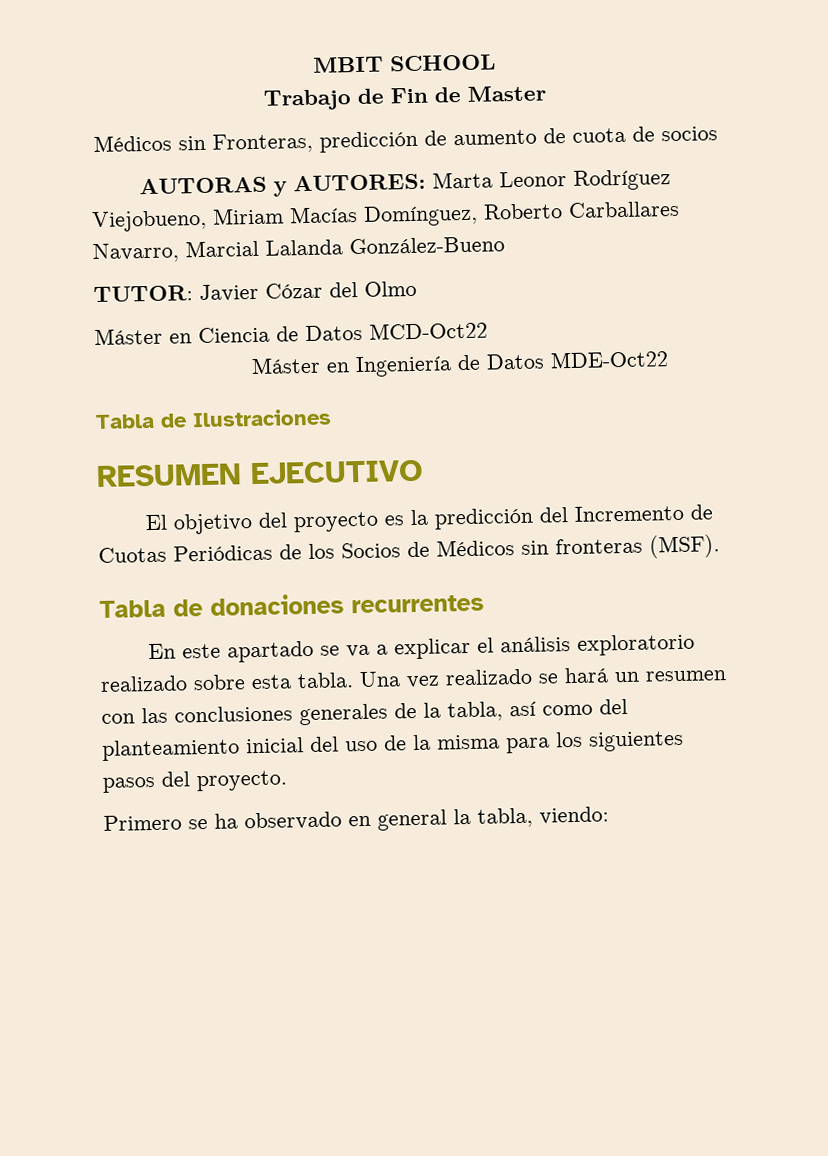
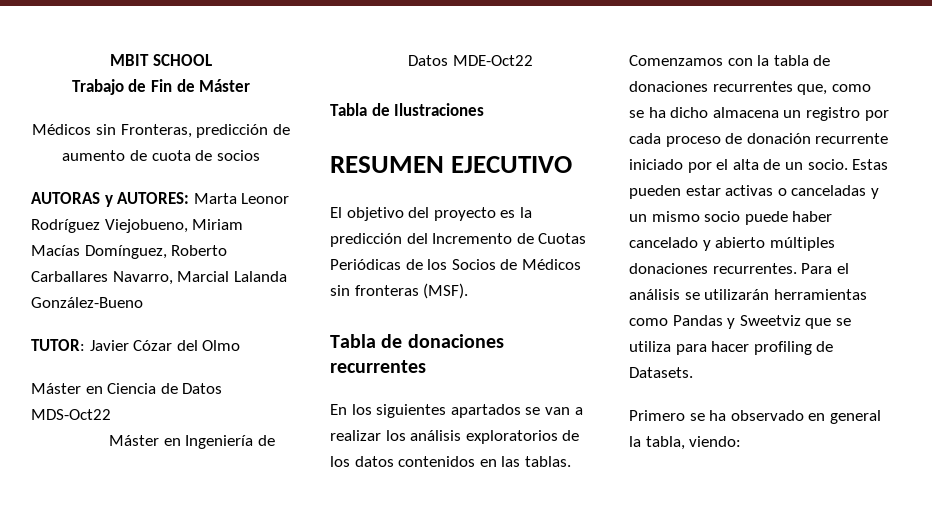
- Trabajo de Fin de Master
+ Trabajo de Fin de Máster
- Máster en Ciencia de Datos MCD-Oct22
+ Máster en Ciencia de Datos MDS-Oct22
- En este apartado se va a explicar el análisis exploratorio realizado sobre esta tabla. Una vez realizado se hará un resumen con las conclusiones generales de la tabla, así como del planteamiento inicial del uso de la misma para los siguientes pasos del proyecto.
+ En los siguientes apartados se van a realizar los análisis exploratorios de los datos contenidos en las tablas. Comenzamos con la tabla de donaciones recurrentes que, como se ha dicho almacena un registro por cada proceso de donación recurrente iniciado por el alta de un socio. Estas pueden estar activas o canceladas y un mismo socio puede haber cancelado y abierto múltiples donaciones recurrentes. Para el análisis se utilizarán herramientas como Pandas y Sweetviz que se utiliza para hacer profiling de Datasets.

